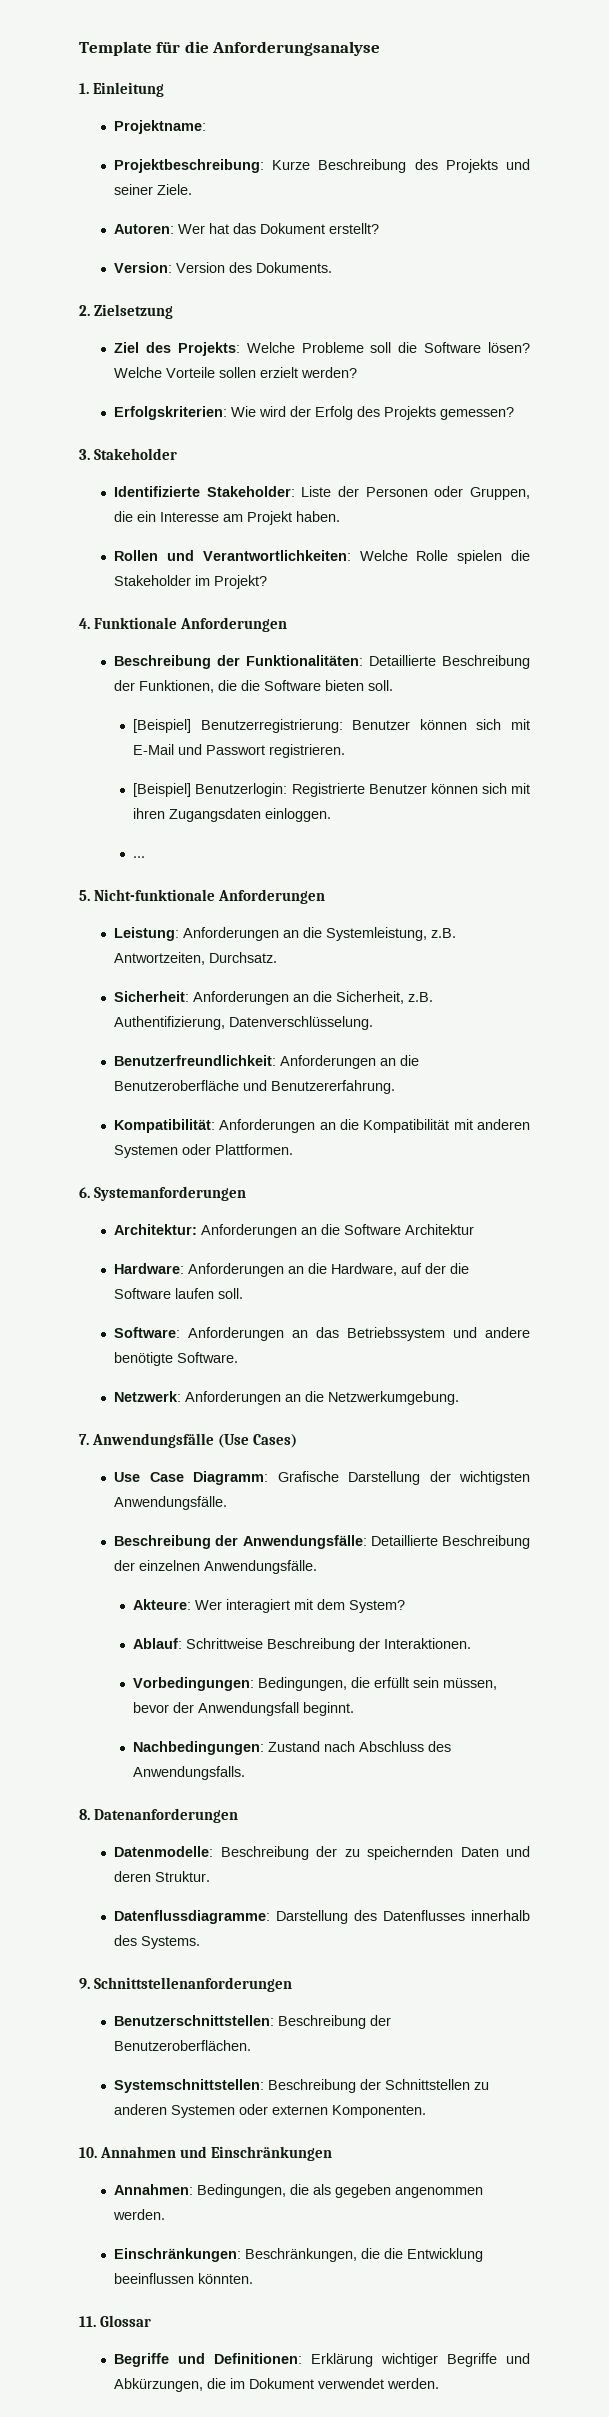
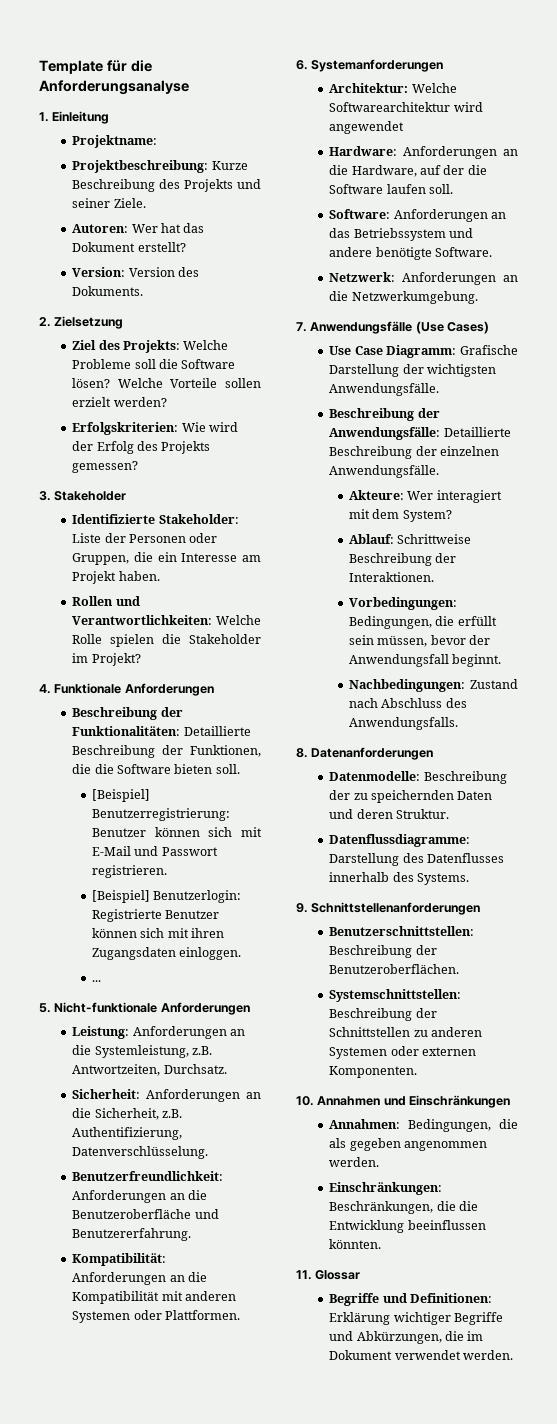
- Architektur: Anforderungen an die Software Architektur
+ Architektur: Welche Softwarearchitektur wird angewendet

